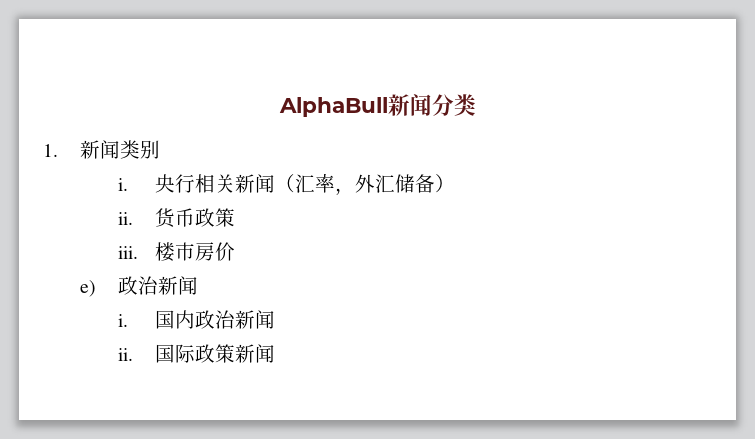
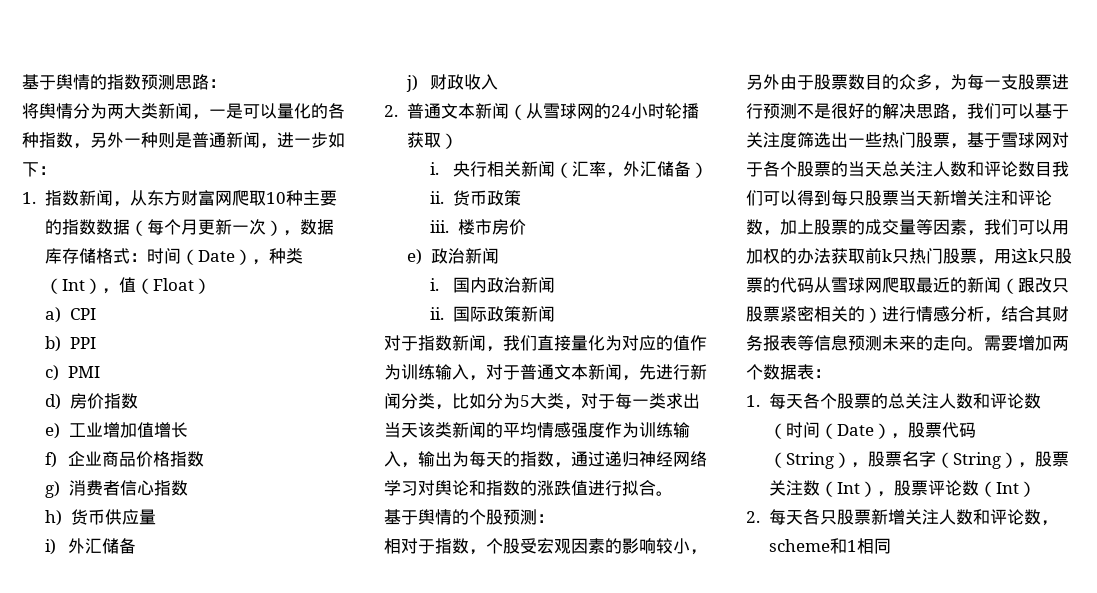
- AlphaBull新闻分类
- 1.新闻类别
+ 基于舆情的指数预测思路：
+ 将舆情分为两大类新闻，一是可以量化的各种指数，另外一种则是普通新闻，进一步如下：
+ 1.指数新闻，从东方财富网爬取10种主要的指数数据（每个月更新一次），数据库存储格式：时间（Date），种类（Int），值（Float）
+ a) CPI
+ b) PPI
+ c) PMI
+ d)房价指数
+ e)工业增加值增长
+ f)企业商品价格指数
+ g)消费者信心指数
+ h)货币供应量
+ i)外汇储备
+ j)财政收入
+ 2.普通文本新闻（从雪球网的24小时轮播获取）
+ 对于指数新闻，我们直接量化为对应的值作为训练输入，对于普通文本新闻，先进行新闻分类，比如分为5大类，对于每一类求出当天该类新闻的平均情感强度作为训练输入，输出为每天的指数，通过递归神经网络学习对舆论和指数的涨跌值进行拟合。
+ 基于舆情的个股预测：
+ 相对于指数，个股受宏观因素的影响较小，另外由于股票数目的众多，为每一支股票进行预测不是很好的解决思路，我们可以基于关注度筛选出一些热门股票，基于雪球网对于各个股票的当天总关注人数和评论数目我们可以得到每只股票当天新增关注和评论数，加上股票的成交量等因素，我们可以用加权的办法获取前k只热门股票，用这k只股票的代码从雪球网爬取最近的新闻（跟改只股票紧密相关的）进行情感分析，结合其财务报表等信息预测未来的走向。需要增加两个数据表：
+ 1.每天各个股票的总关注人数和评论数（时间（Date），股票代码（String），股票名字（String），股票关注数（Int），股票评论数（Int）
+ 2.每天各只股票新增关注人数和评论数，scheme和1相同

